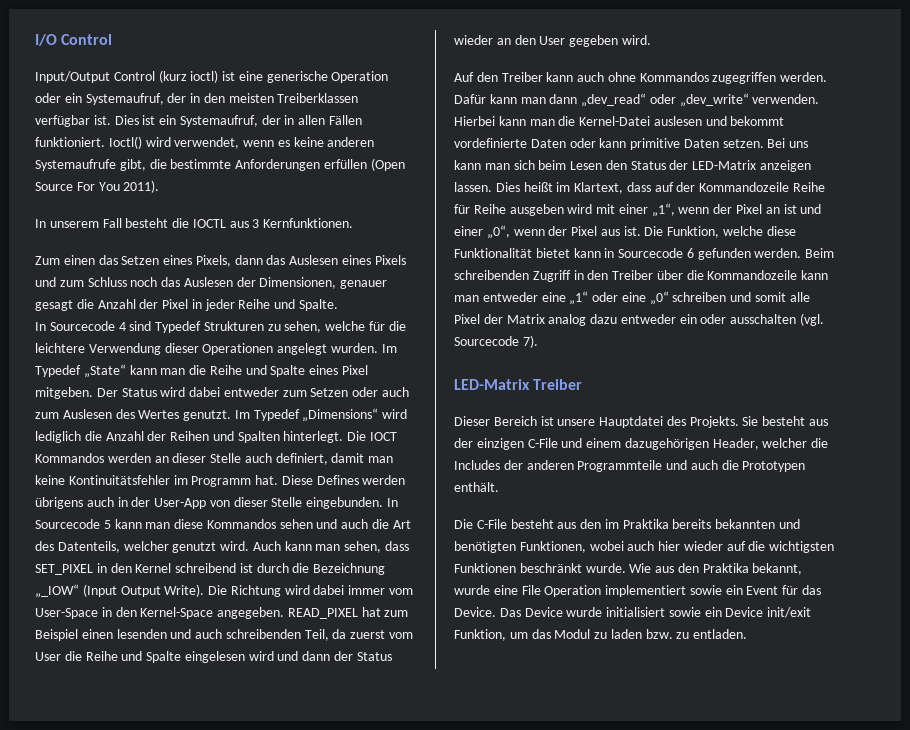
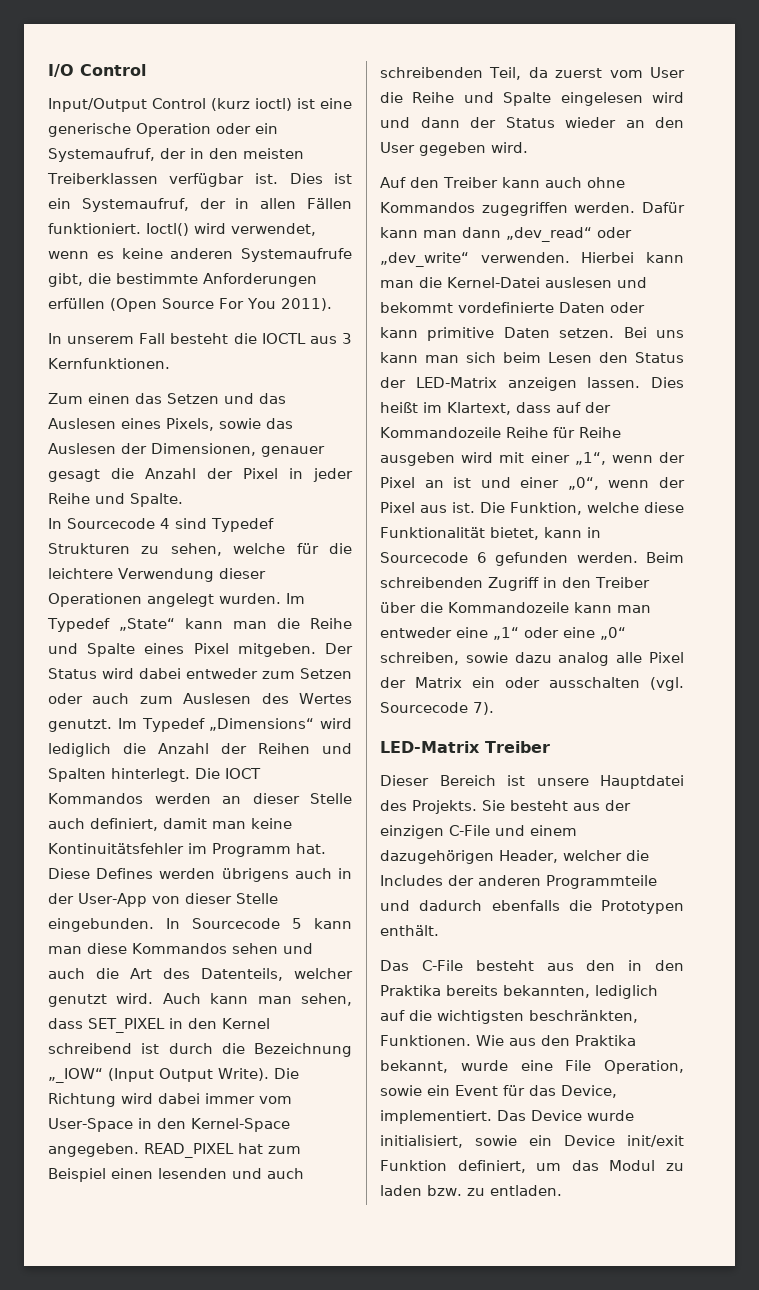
- Zum einen das Setzen eines Pixels, dann das Auslesen eines Pixels und zum Schluss noch das Auslesen der Dimensionen, genauer gesagt die Anzahl der Pixel in jeder Reihe und Spalte.
+ Zum einen das Setzen und das Auslesen eines Pixels, sowie das Auslesen der Dimensionen, genauer gesagt die Anzahl der Pixel in jeder Reihe und Spalte.
- Die Funktion, welche diese Funktionalität bietet kann in Sourcecode 6 gefunden werden.
+ Die Funktion, welche diese Funktionalität bietet, kann in Sourcecode 6 gefunden werden.
- Beim schreibenden Zugriff in den Treiber über die Kommandozeile kann man entweder eine „1“ oder eine „0“ schreiben und somit alle Pixel der Matrix analog dazu entweder ein oder ausschalten (vgl. Sourcecode 7).
+ Beim schreibenden Zugriff in den Treiber über die Kommandozeile kann man entweder eine „1“ oder eine „0“ schreiben, sowie dazu analog alle Pixel der Matrix ein oder ausschalten (vgl. Sourcecode 7).
- Sie besteht aus der einzigen C-File und einem dazugehörigen Header, welcher die Includes der anderen Programmteile und auch die Prototypen enthält.
+ Sie besteht aus der einzigen C-File und einem dazugehörigen Header, welcher die Includes der anderen Programmteile und dadurch ebenfalls die Prototypen enthält.
- Die C-File besteht aus den im Praktika bereits bekannten und benötigten Funktionen, wobei auch hier wieder auf die wichtigsten Funktionen beschränkt wurde.
+ Das C-File besteht aus den in den Praktika bereits bekannten, lediglich auf die wichtigsten beschränkten, Funktionen.
- Wie aus den Praktika bekannt, wurde eine File Operation implementiert sowie ein Event für das Device.
+ Wie aus den Praktika bekannt, wurde eine File Operation, sowie ein Event für das Device, implementiert.
- Das Device wurde initialisiert sowie ein Device init/exit Funktion, um das Modul zu laden bzw. zu entladen.
+ Das Device wurde initialisiert, sowie ein Device init/exit Funktion definiert, um das Modul zu laden bzw. zu entladen.

